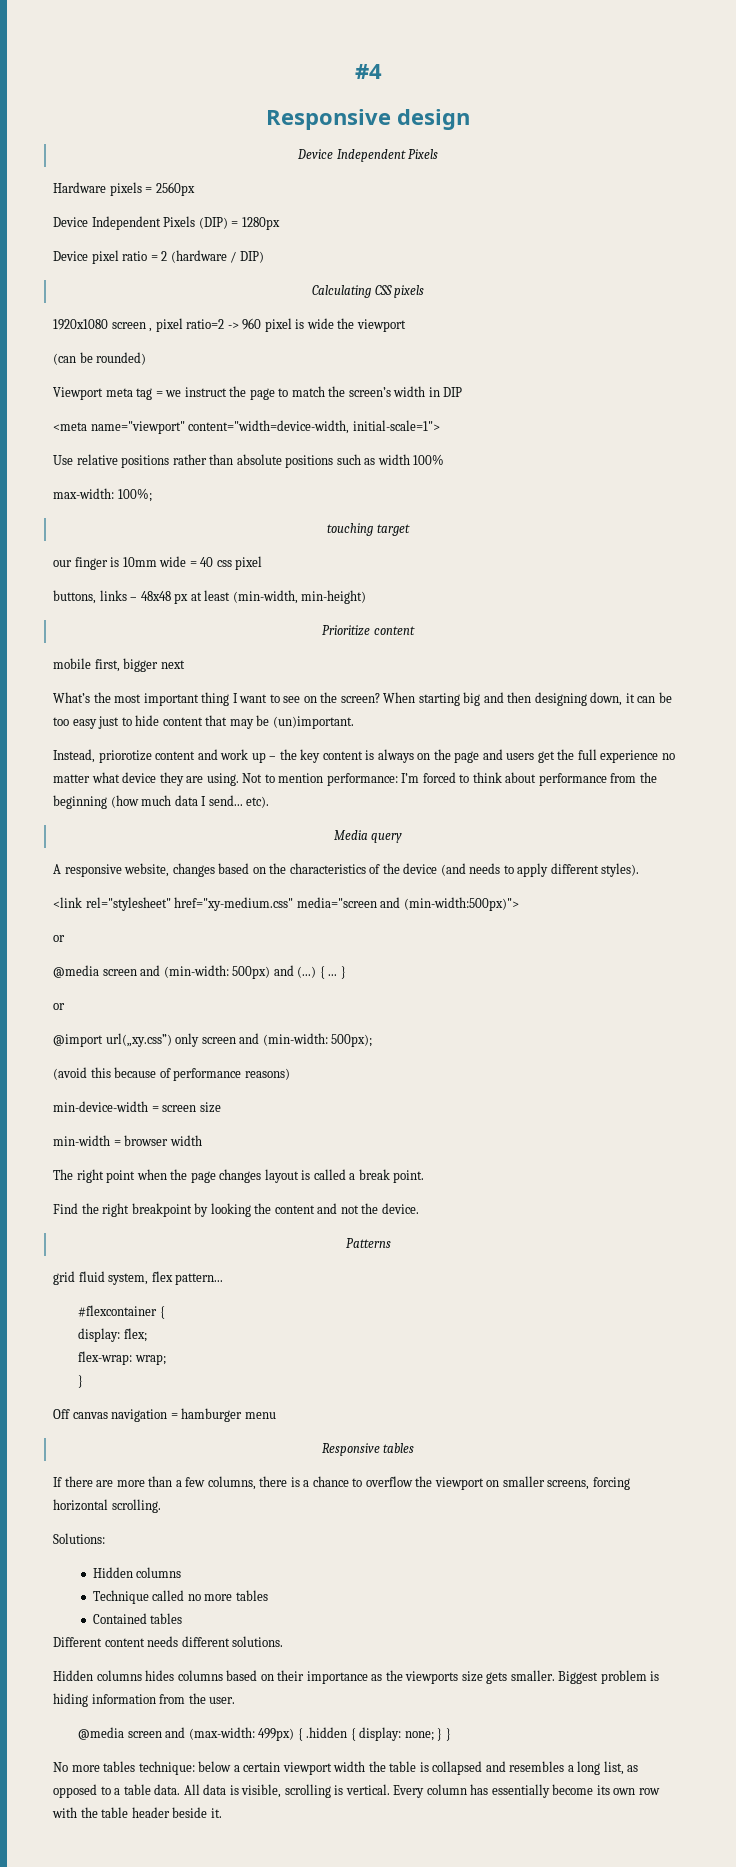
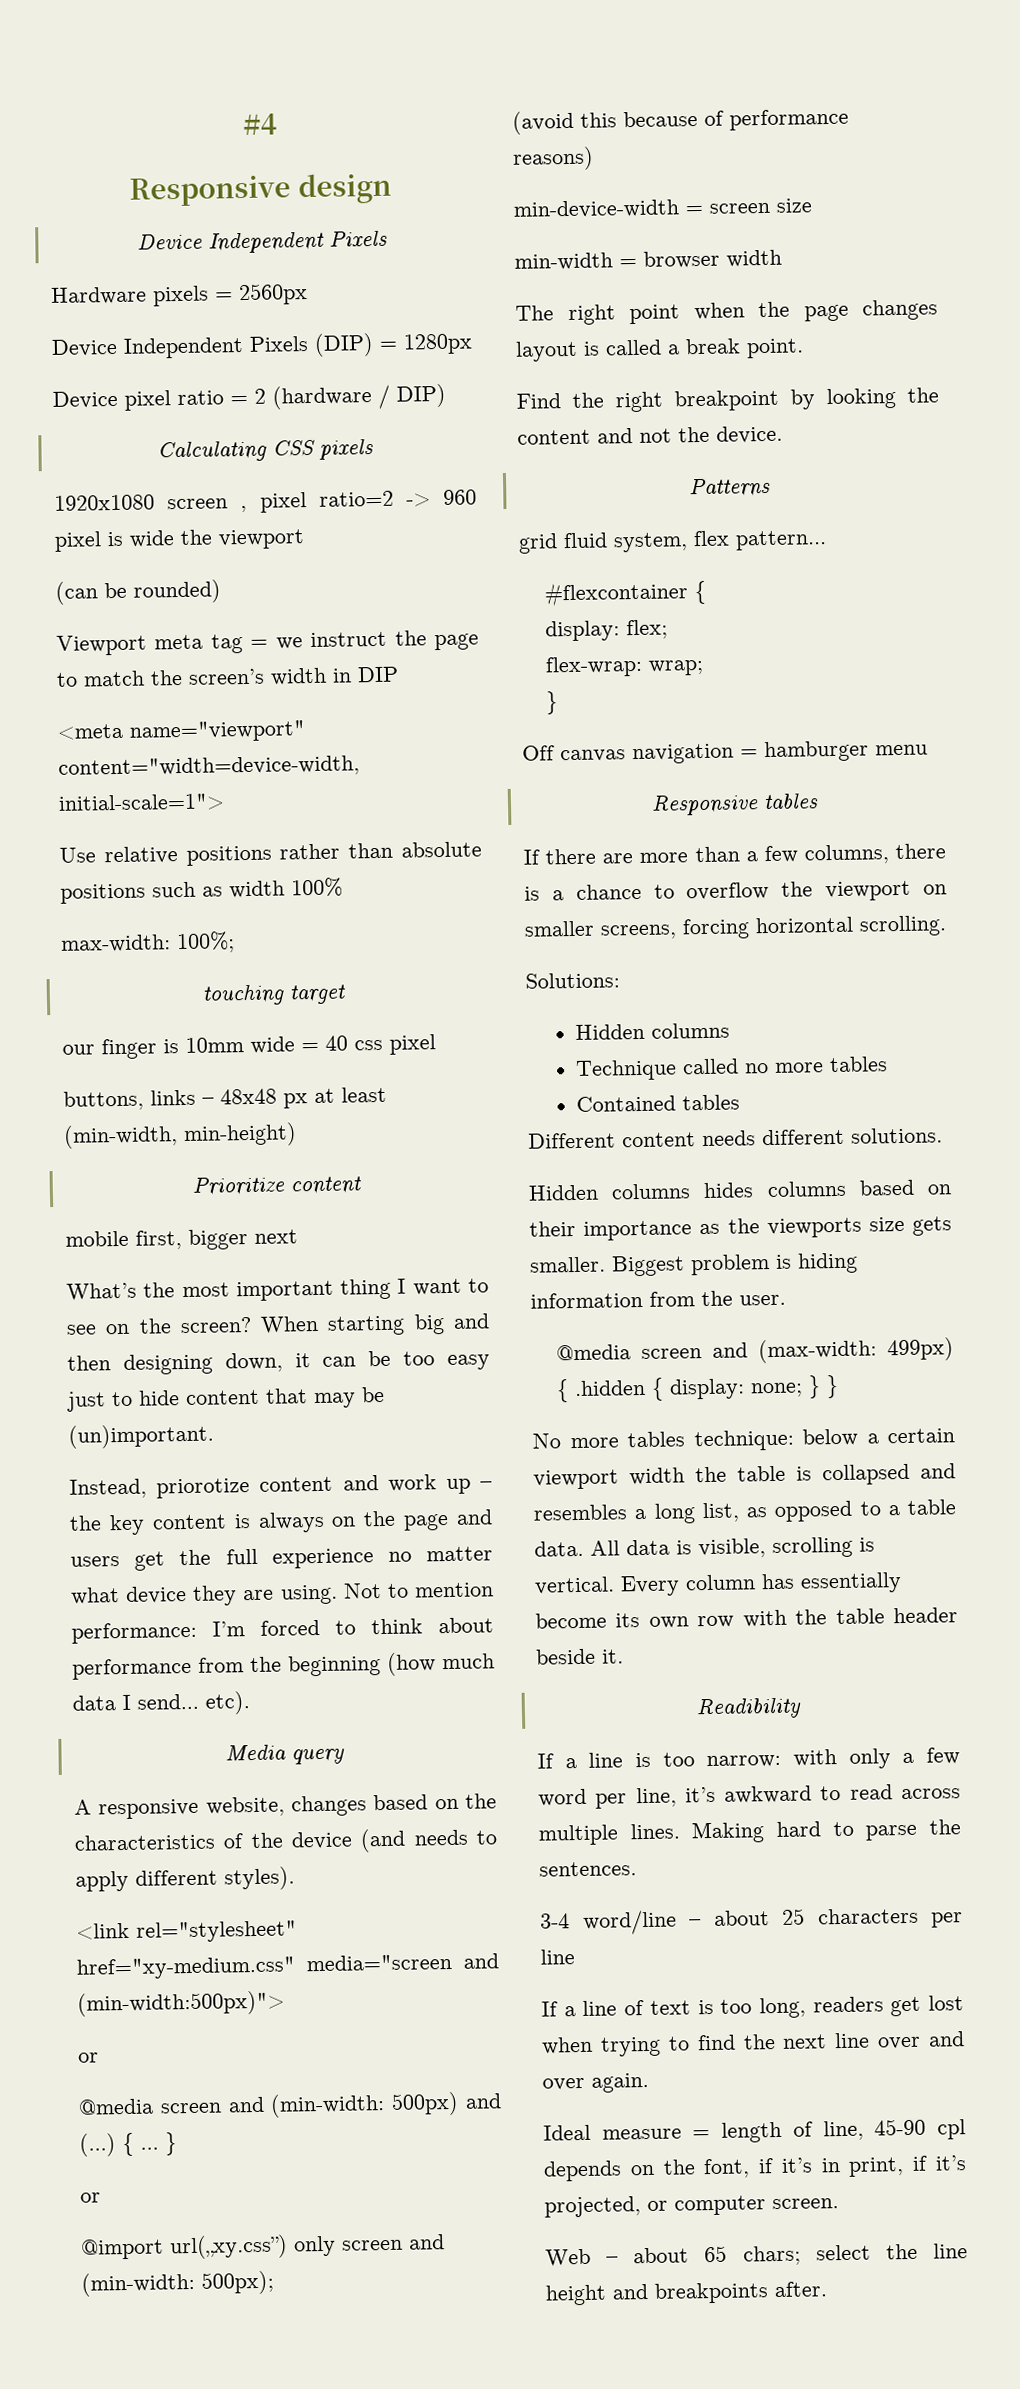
+ Readibility
+ If a line is too narrow: with only a few word per line, it’s awkward to read across multiple lines. Making hard to parse the sentences.
+ 3-4 word/line – about 25 characters per line
+ If a line of text is too long, readers get lost when trying to find the next line over and over again.
+ Ideal measure = length of line, 45-90 cpl depends on the font, if it’s in print, if it’s projected, or computer screen.
+ Web – about 65 chars; select the line height and breakpoints after.

